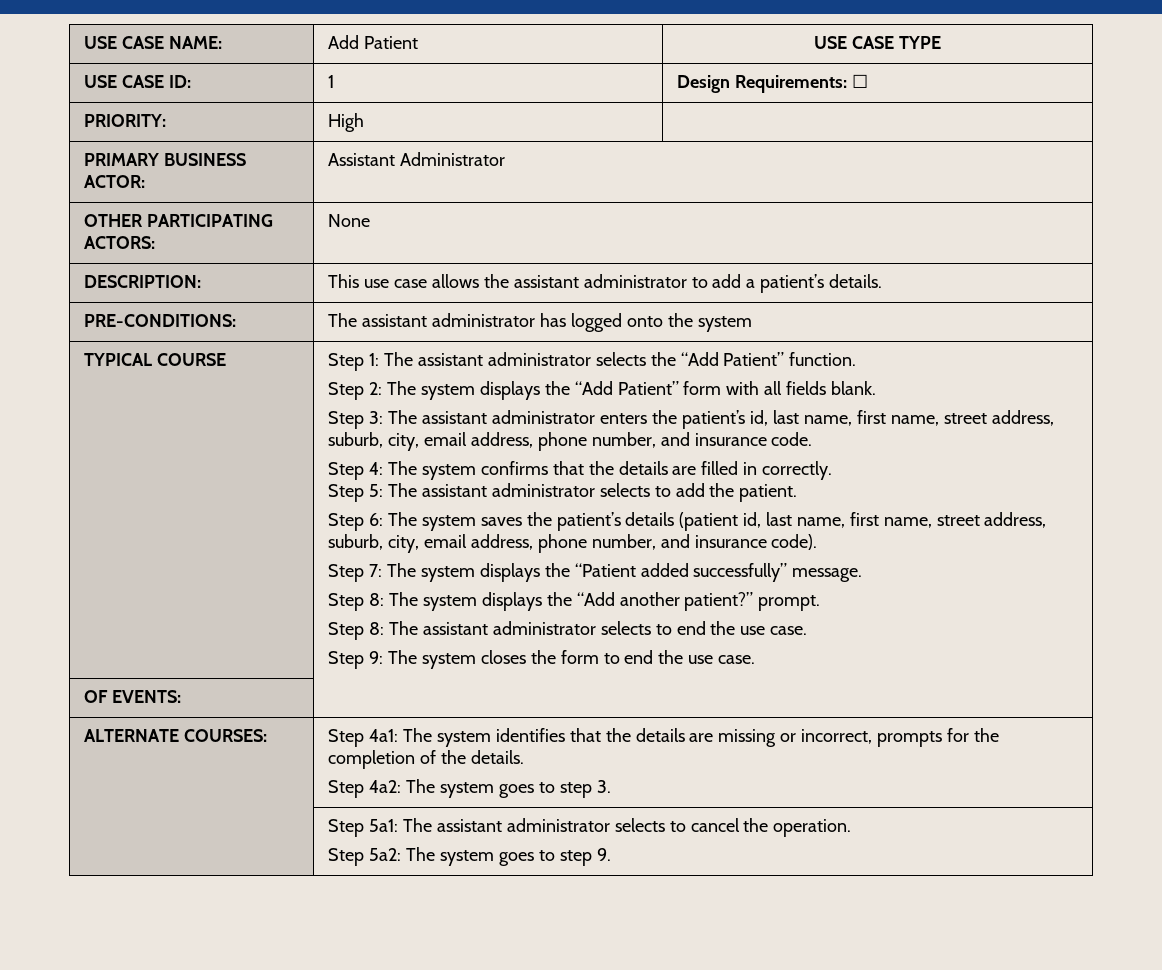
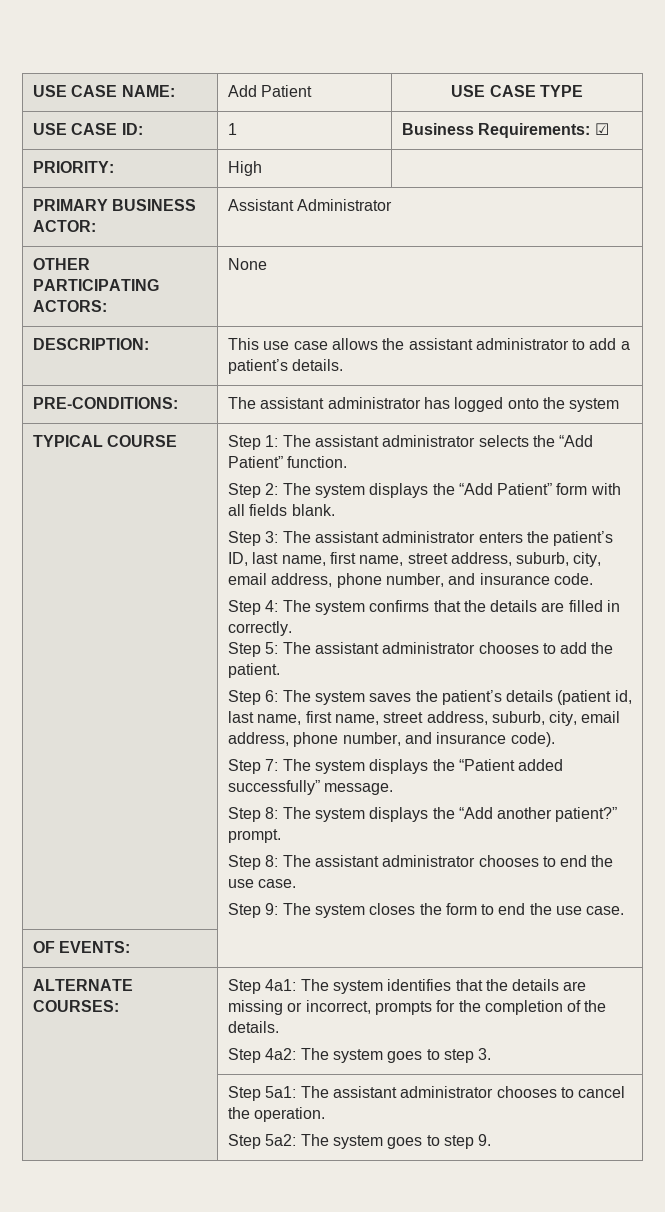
- USE CASE ID: | 1 | Design Requirements: ☐
+ USE CASE ID: | 1 | Business Requirements: ☑
- Step 3: The assistant administrator enters the patient’s id, last name, first name, street address, suburb, city, email address, phone number, and insurance code.
+ Step 3: The assistant administrator enters the patient’s ID, last name, first name, street address, suburb, city, email address, phone number, and insurance code.
- Step 5: The assistant administrator selects to add the patient.
+ Step 5: The assistant administrator chooses to add the patient.
- Step 8: The assistant administrator selects to end the use case.
+ Step 8: The assistant administrator chooses to end the use case.
- | Step 5a1: The assistant administrator selects to cancel the operation.
+ | Step 5a1: The assistant administrator chooses to cancel the operation.

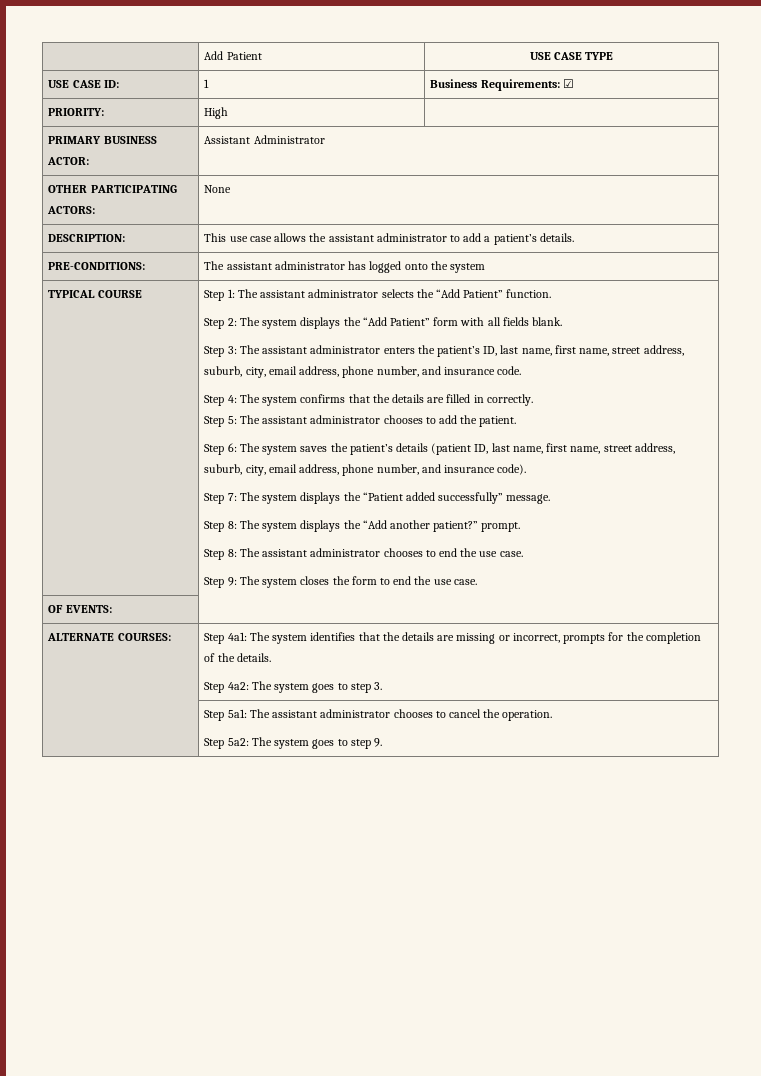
- USE CASE NAME: | Add Patient | USE CASE TYPE
+ | Add Patient | USE CASE TYPE
- Step 6: The system saves the patient’s details (patient id, last name, first name, street address, suburb, city, email address, phone number, and insurance code).
+ Step 6: The system saves the patient’s details (patient ID, last name, first name, street address, suburb, city, email address, phone number, and insurance code).

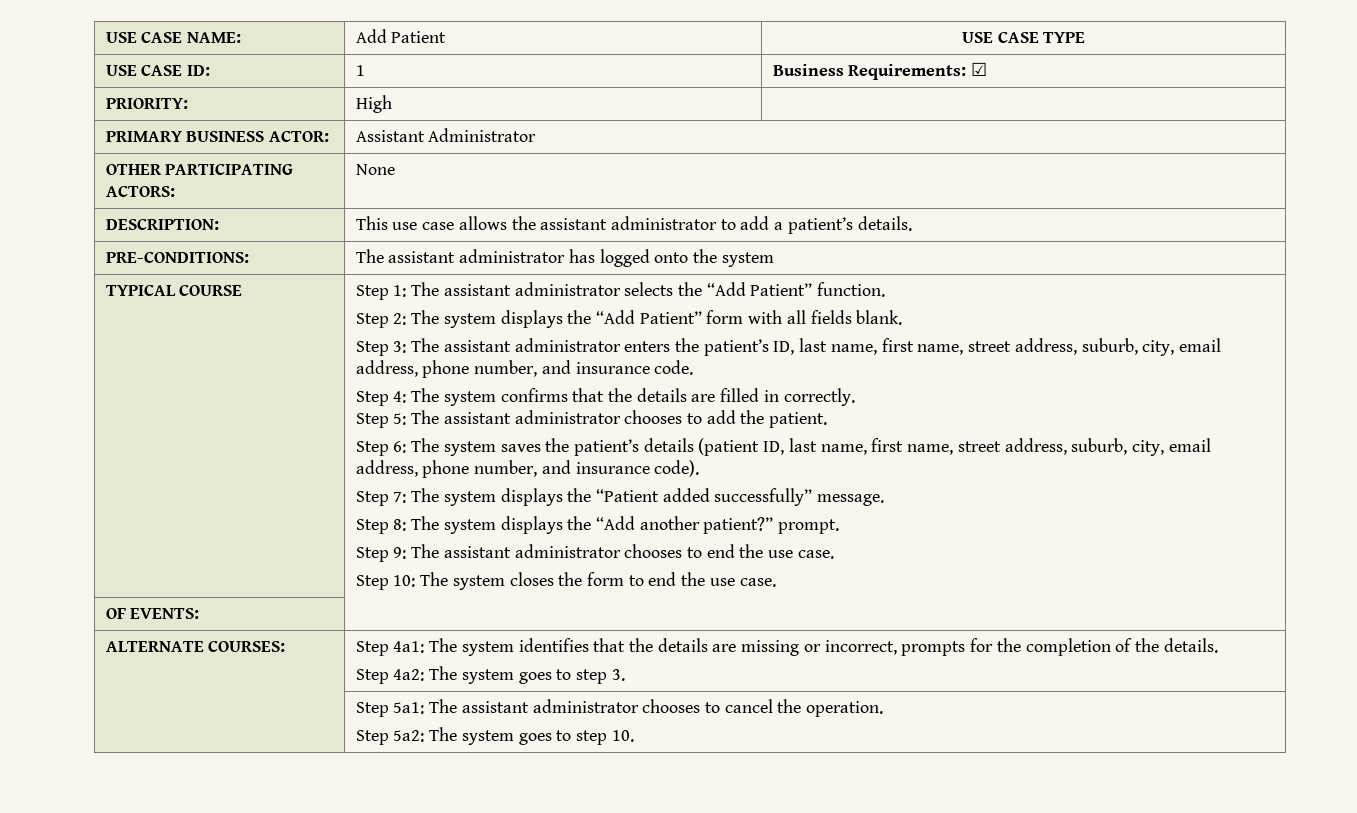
- | Add Patient | USE CASE TYPE
+ USE CASE NAME: | Add Patient | USE CASE TYPE
- Step 8: The assistant administrator chooses to end the use case.
+ Step 9: The assistant administrator chooses to end the use case.
- Step 9: The system closes the form to end the use case.
+ Step 10: The system closes the form to end the use case.
  | Step 5a1: The assistant administrator chooses to cancel the operation.
- Step 5a2: The system goes to step 9.
+ Step 5a2: The system goes to step 10.

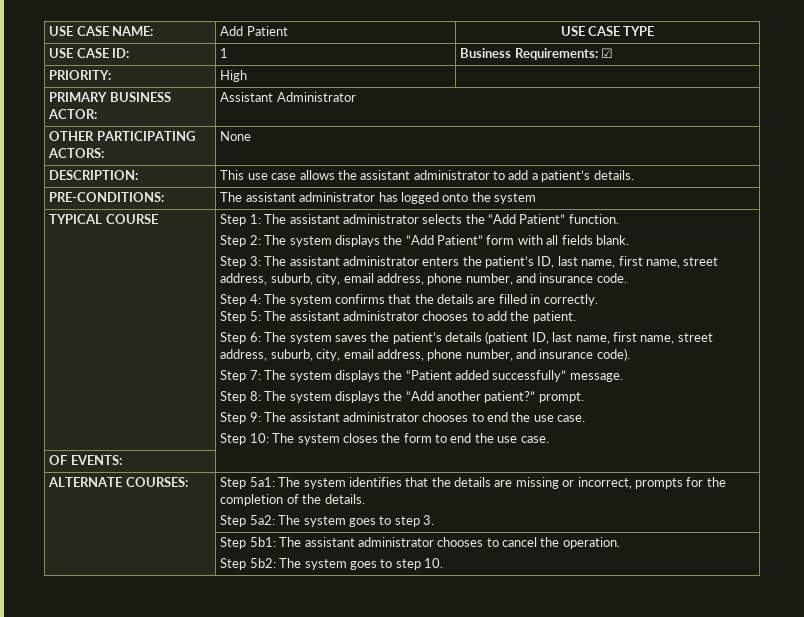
- ALTERNATE COURSES: | Step 4a1: The system identifies that the details are missing or incorrect, prompts for the completion of the details.
- Step 4a2: The system goes to step 3.
+ ALTERNATE COURSES: | Step 5a1: The system identifies that the details are missing or incorrect, prompts for the completion of the details.
+ Step 5a2: The system goes to step 3.
- | Step 5a1: The assistant administrator chooses to cancel the operation.
- Step 5a2: The system goes to step 10.
+ | Step 5b1: The assistant administrator chooses to cancel the operation.
+ Step 5b2: The system goes to step 10.

